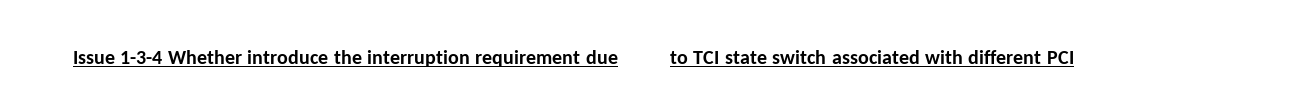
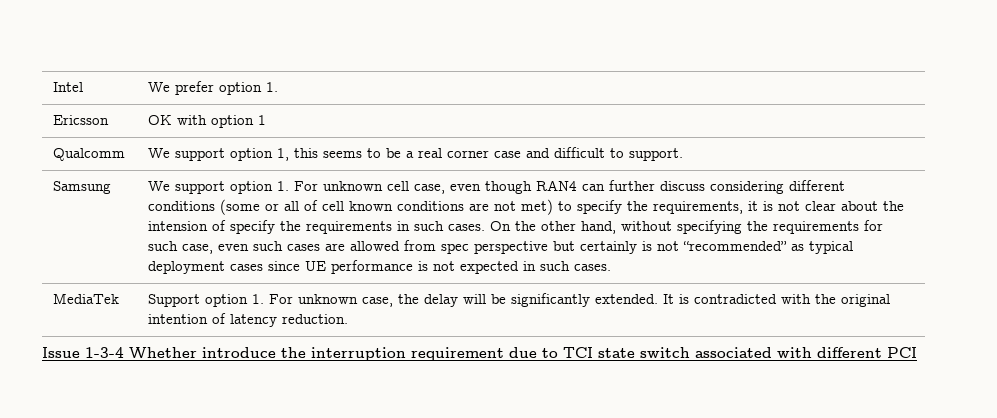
+ Intel | We prefer option 1.
+ Ericsson | OK with option 1
+ Qualcomm | We support option 1, this seems to be a real corner case and difficult to support.
+ Samsung | We support option 1. For unknown cell case, even though RAN4 can further discuss considering different conditions (some or all of cell known conditions are not met) to specify the requirements, it is not clear about the intension of specify the requirements in such cases. On the other hand, without specifying the requirements for such case, even such cases are allowed from spec perspective but certainly is not “recommended” as typical deployment cases since UE performance is not expected in such cases.
+ MediaTek | Support option 1. For unknown case, the delay will be significantly extended. It is contradicted with the original intention of latency reduction.

